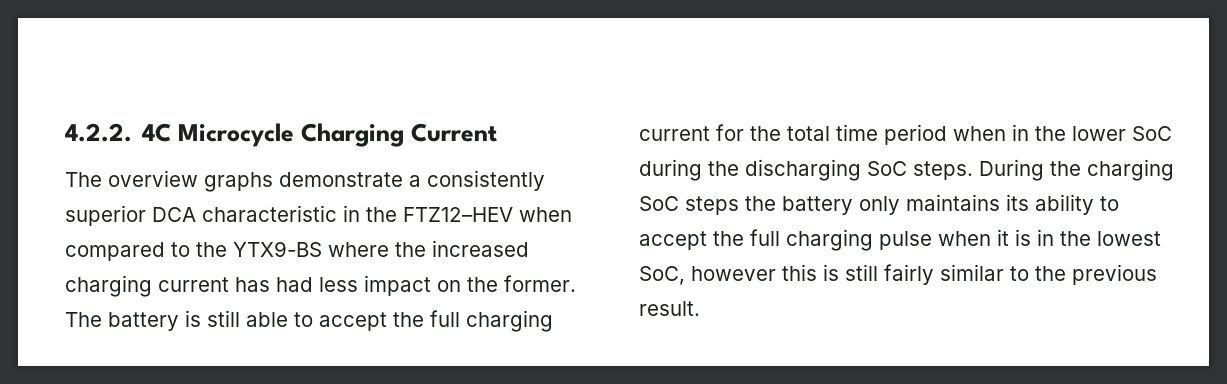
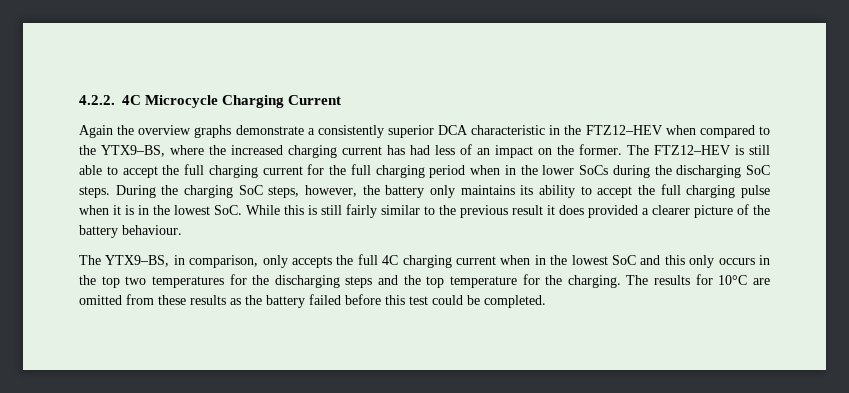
- The overview graphs demonstrate a consistently superior DCA characteristic in the FTZ12–HEV when compared to the YTX9-BS where the increased charging current has had less impact on the former.
+ Again the overview graphs demonstrate a consistently superior DCA characteristic in the FTZ12–HEV when compared to the YTX9–BS, where the increased charging current has had less of an impact on the former.
- The battery is still able to accept the full charging current for the total time period when in the lower SoC during the discharging SoC steps.
+ The FTZ12–HEV is still able to accept the full charging current for the full charging period when in the lower SoCs during the discharging SoC steps.
- During the charging SoC steps the battery only maintains its ability to accept the full charging pulse when it is in the lowest SoC, however this is still fairly similar to the previous result.
+ During the charging SoC steps, however, the battery only maintains its ability to accept the full charging pulse when it is in the lowest SoC. While this is still fairly similar to the previous result it does provided a clearer picture of the battery behaviour.
+ The YTX9–BS, in comparison, only accepts the full 4C charging current when in the lowest SoC and this only occurs in the top two temperatures for the discharging steps and the top temperature for the charging. The results for 10°C are omitted from these results as the battery failed before this test could be completed.

